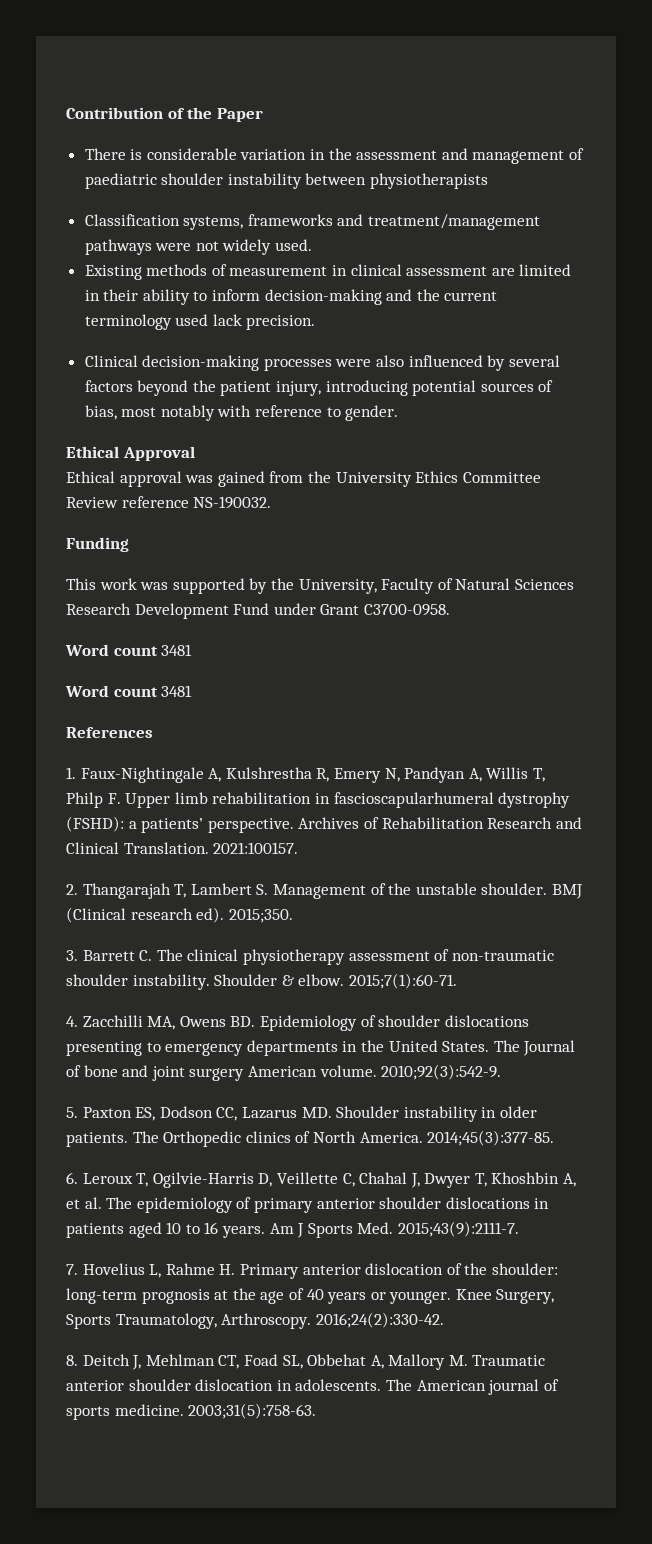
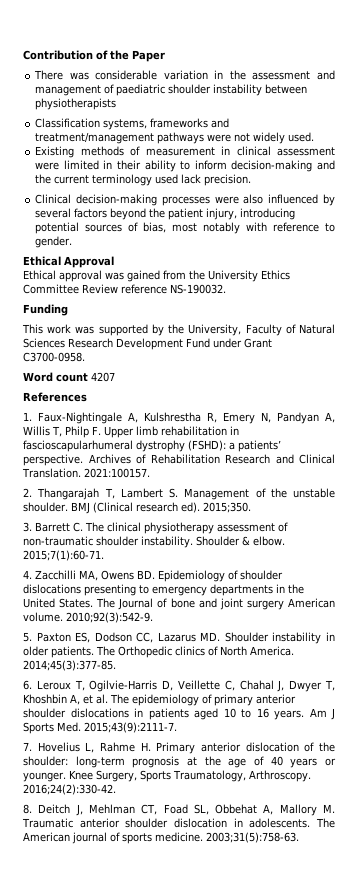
- There is considerable variation in the assessment and management of paediatric shoulder instability between physiotherapists
+ There was considerable variation in the assessment and management of paediatric shoulder instability between physiotherapists
- Existing methods of measurement in clinical assessment are limited in their ability to inform decision-making and the current terminology used lack precision.
+ Existing methods of measurement in clinical assessment were limited in their ability to inform decision-making and the current terminology used lack precision.
  This work was supported by the University, Faculty of Natural Sciences Research Development Fund under Grant C3700-0958.
- Word count 3481
- Word count 3481
+ Word count 4207

